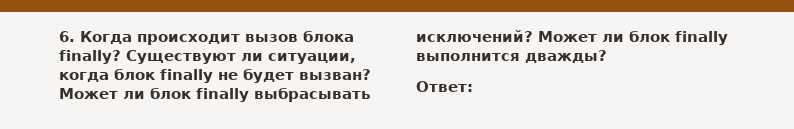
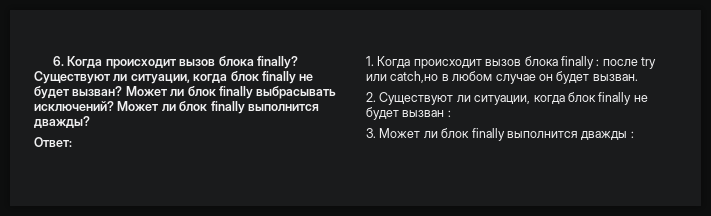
+ 1. Когда происходит вызов блока finally : после try или catch,но в любом случае он будет вызван.
+ 2. Существуют ли ситуации, когда блок finally не будет вызван :
+ 3. Может ли блок finally выполнится дважды :

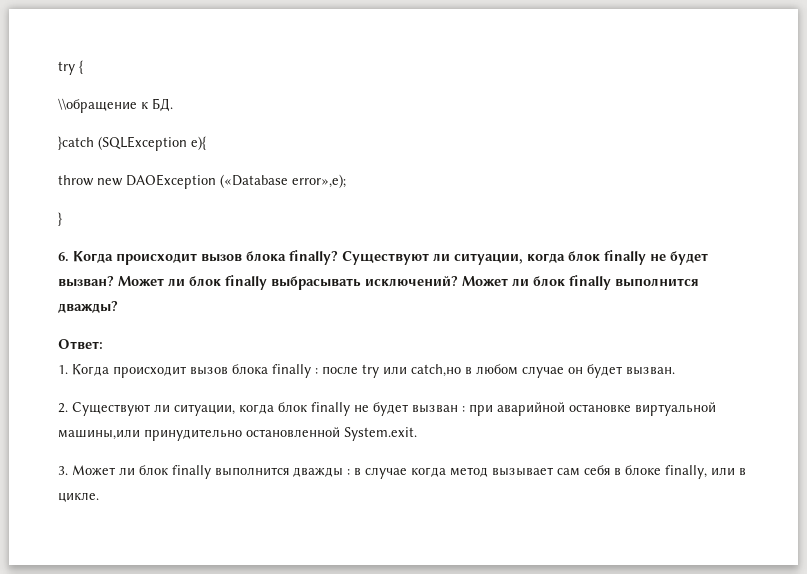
+ try {
+ \\обращение к БД.
+ }catch (SQLException e){
+ throw new DAOException («Database error»,e);
+ }
- 2. Существуют ли ситуации, когда блок finally не будет вызван :
+ 2. Существуют ли ситуации, когда блок finally не будет вызван : при аварийной остановке виртуальной машины,или принудительно остановленной System.exit.
- 3. Может ли блок finally выполнится дважды :
+ 3. Может ли блок finally выполнится дважды : в случае когда метод вызывает сам себя в блоке finally, или в цикле.

